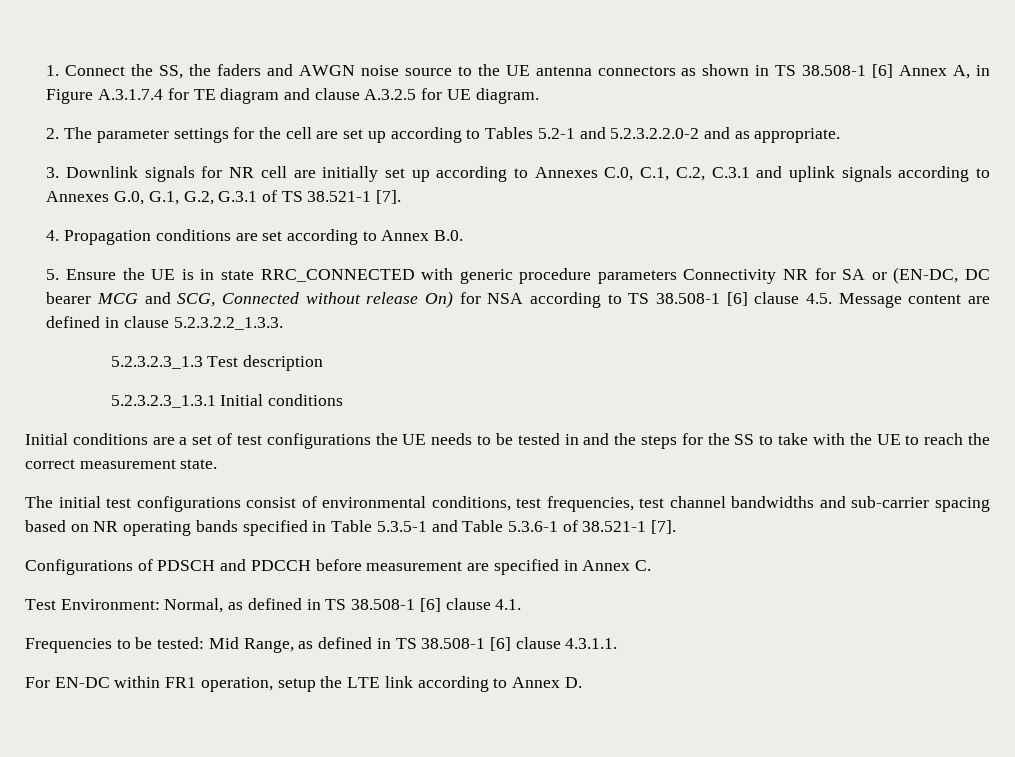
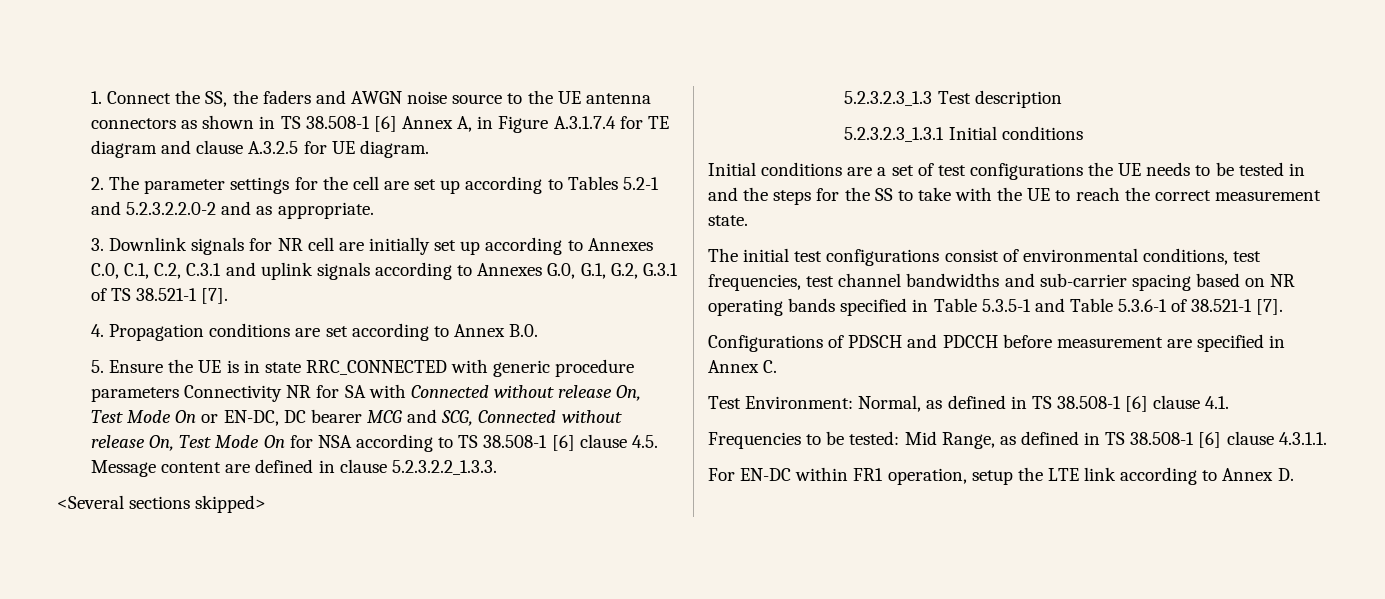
- 5. Ensure the UE is in state RRC_CONNECTED with generic procedure parameters Connectivity NR for SA or (EN-DC, DC bearer MCG and SCG, Connected without release On) for NSA according to TS 38.508-1 [6] clause 4.5. Message content are defined in clause 5.2.3.2.2_1.3.3.
+ 5. Ensure the UE is in state RRC_CONNECTED with generic procedure parameters Connectivity NR for SA with Connected without release On, Test Mode On or EN-DC, DC bearer MCG and SCG, Connected without release On, Test Mode On for NSA according to TS 38.508-1 [6] clause 4.5. Message content are defined in clause 5.2.3.2.2_1.3.3.
+ <Several sections skipped>

